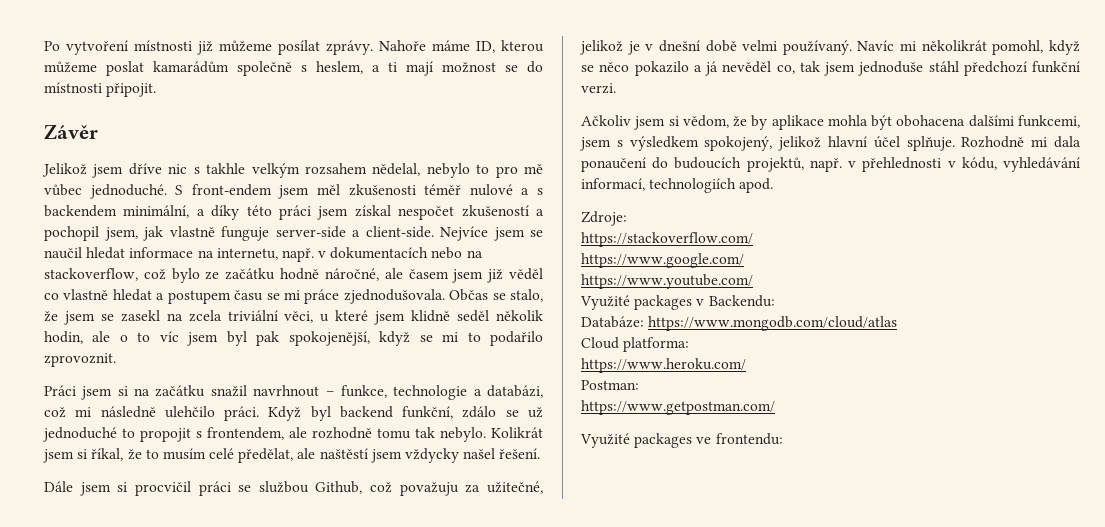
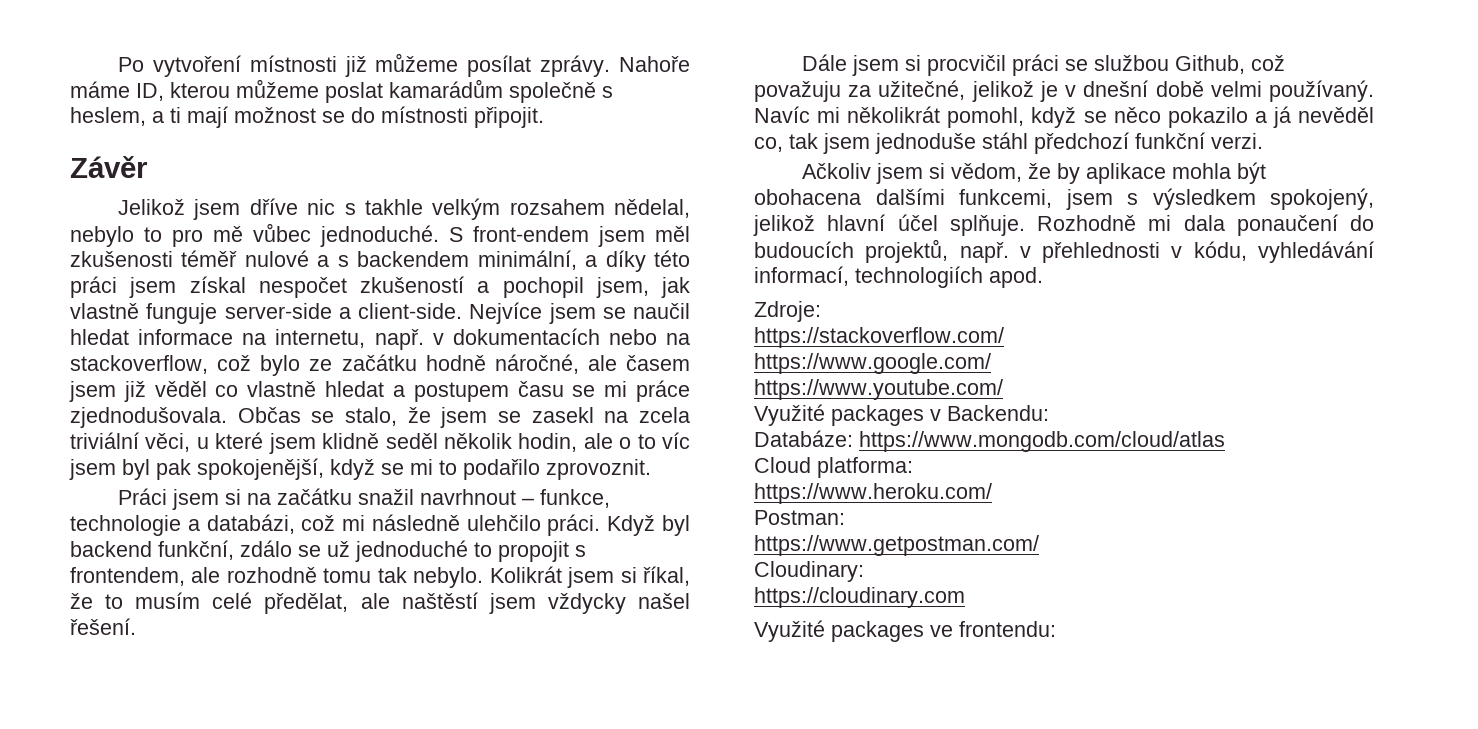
+ Cloudinary:
+ https://cloudinary.com

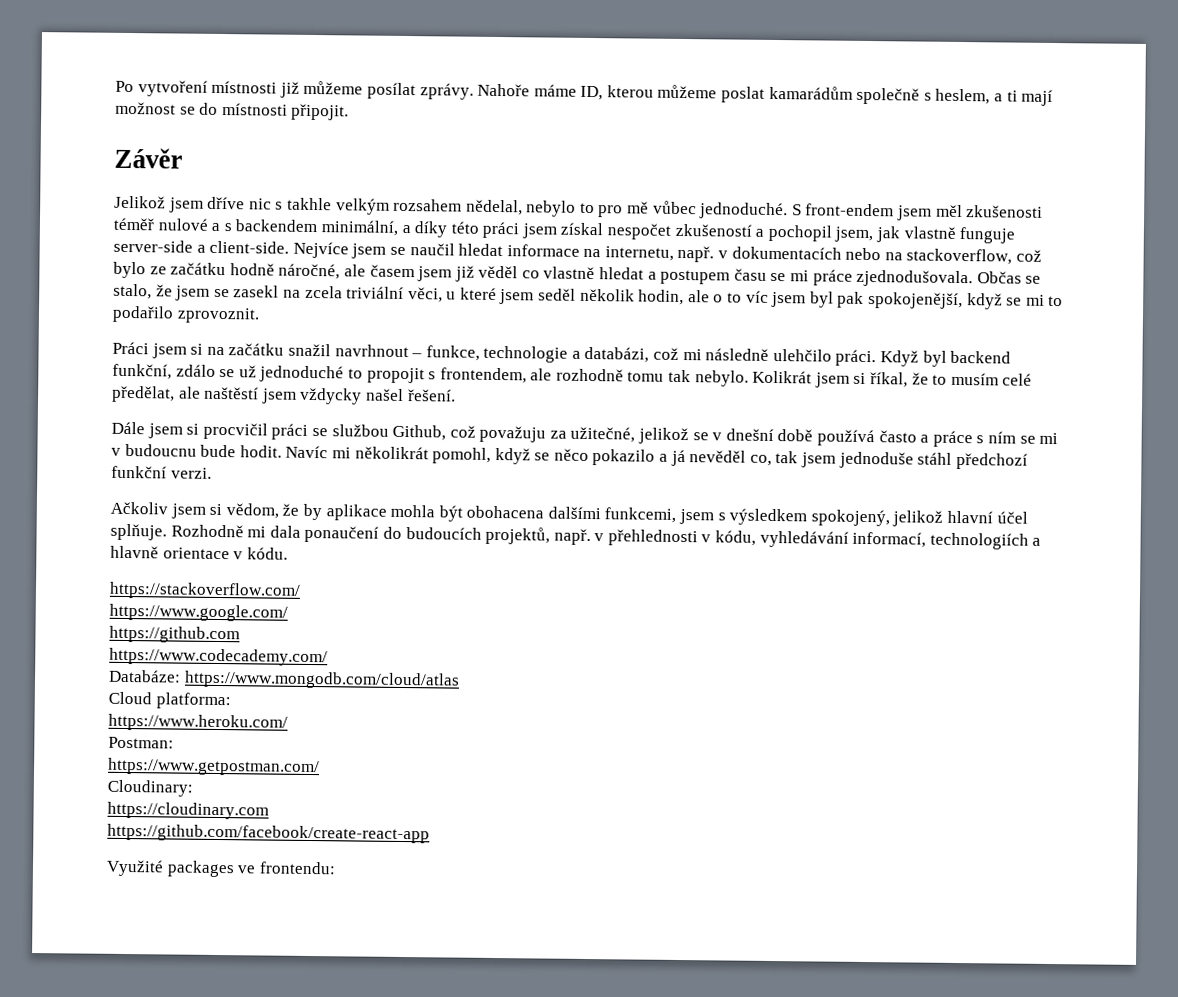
- Občas se stalo, že jsem se zasekl na zcela triviální věci, u které jsem klidně seděl několik hodin, ale o to víc jsem byl pak spokojenější, když se mi to podařilo zprovoznit.
+ Občas se stalo, že jsem se zasekl na zcela triviální věci, u které jsem seděl několik hodin, ale o to víc jsem byl pak spokojenější, když se mi to podařilo zprovoznit.
- Dále jsem si procvičil práci se službou Github, což považuju za užitečné, jelikož je v dnešní době velmi používaný.
+ Dále jsem si procvičil práci se službou Github, což považuju za užitečné, jelikož se v dnešní době používá často a práce s ním se mi v budoucnu bude hodit.
- Rozhodně mi dala ponaučení do budoucích projektů, např. v přehlednosti v kódu, vyhledávání informací, technologiích apod.
- Zdroje:
+ Rozhodně mi dala ponaučení do budoucích projektů, např. v přehlednosti v kódu, vyhledávání informací, technologiích a hlavně orientace v kódu.
  https://stackoverflow.com/
  https://www.google.com/
- https://www.youtube.com/
- Využité packages v Backendu:
+ https://github.com
+ https://www.codecademy.com/
+ https://github.com/facebook/create-react-app

